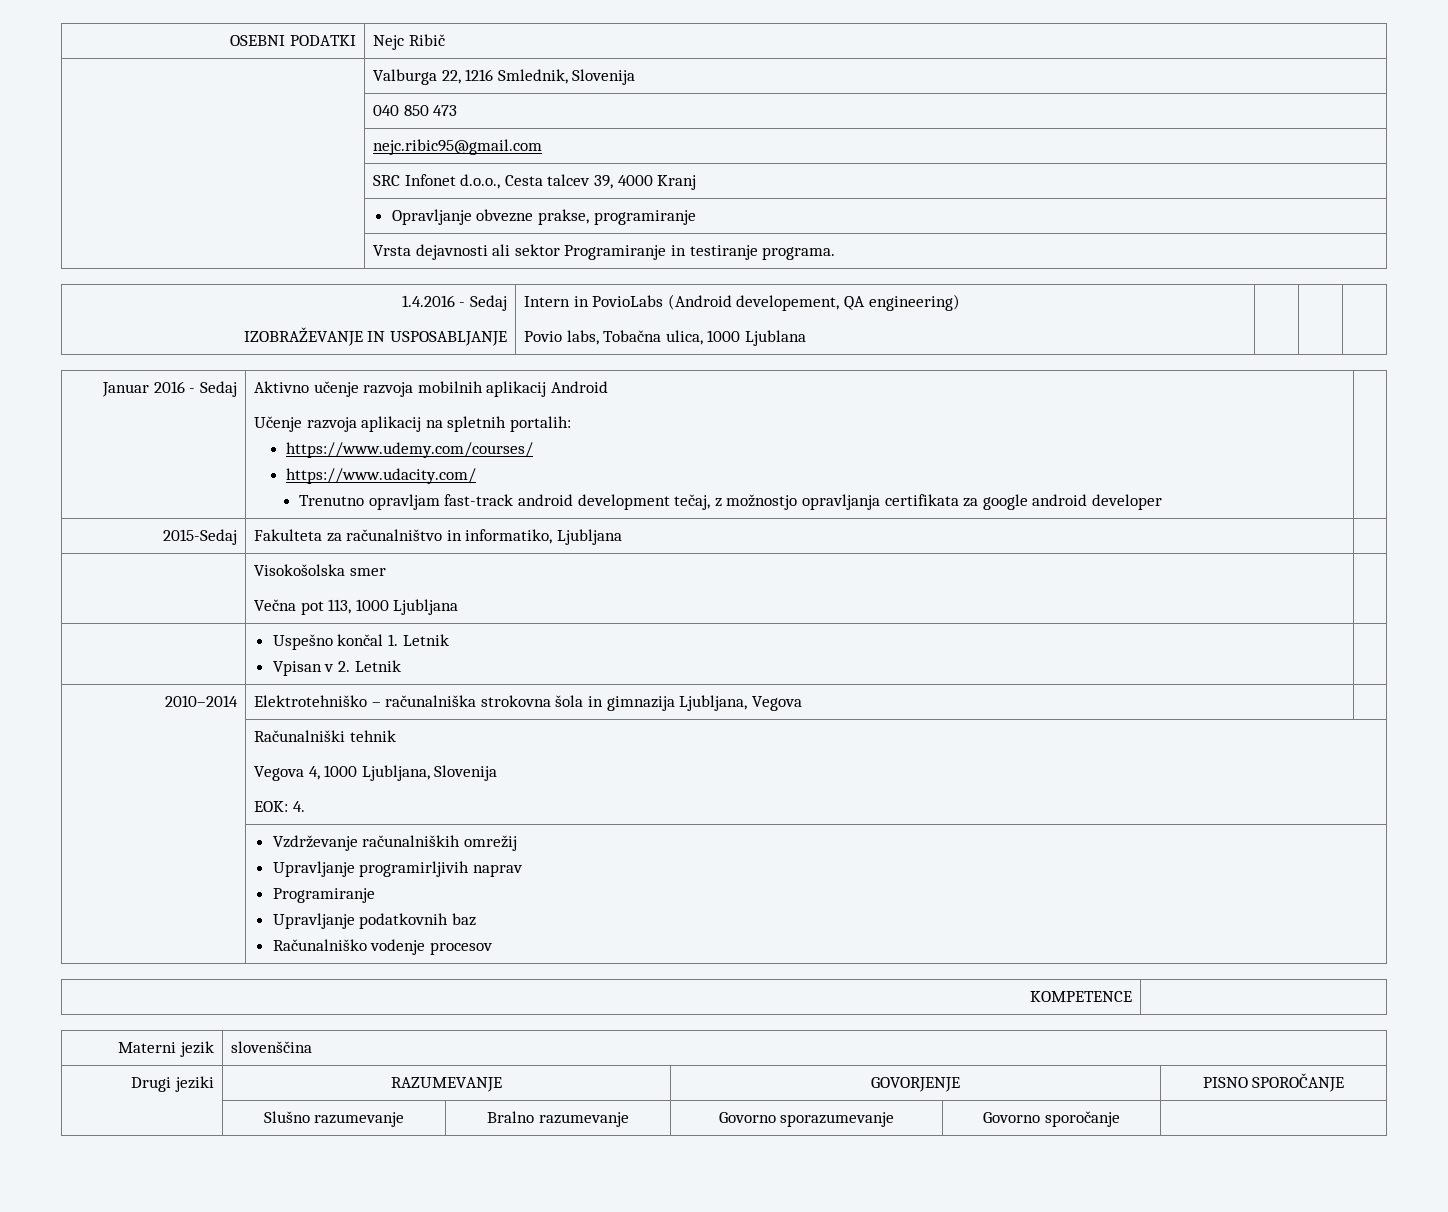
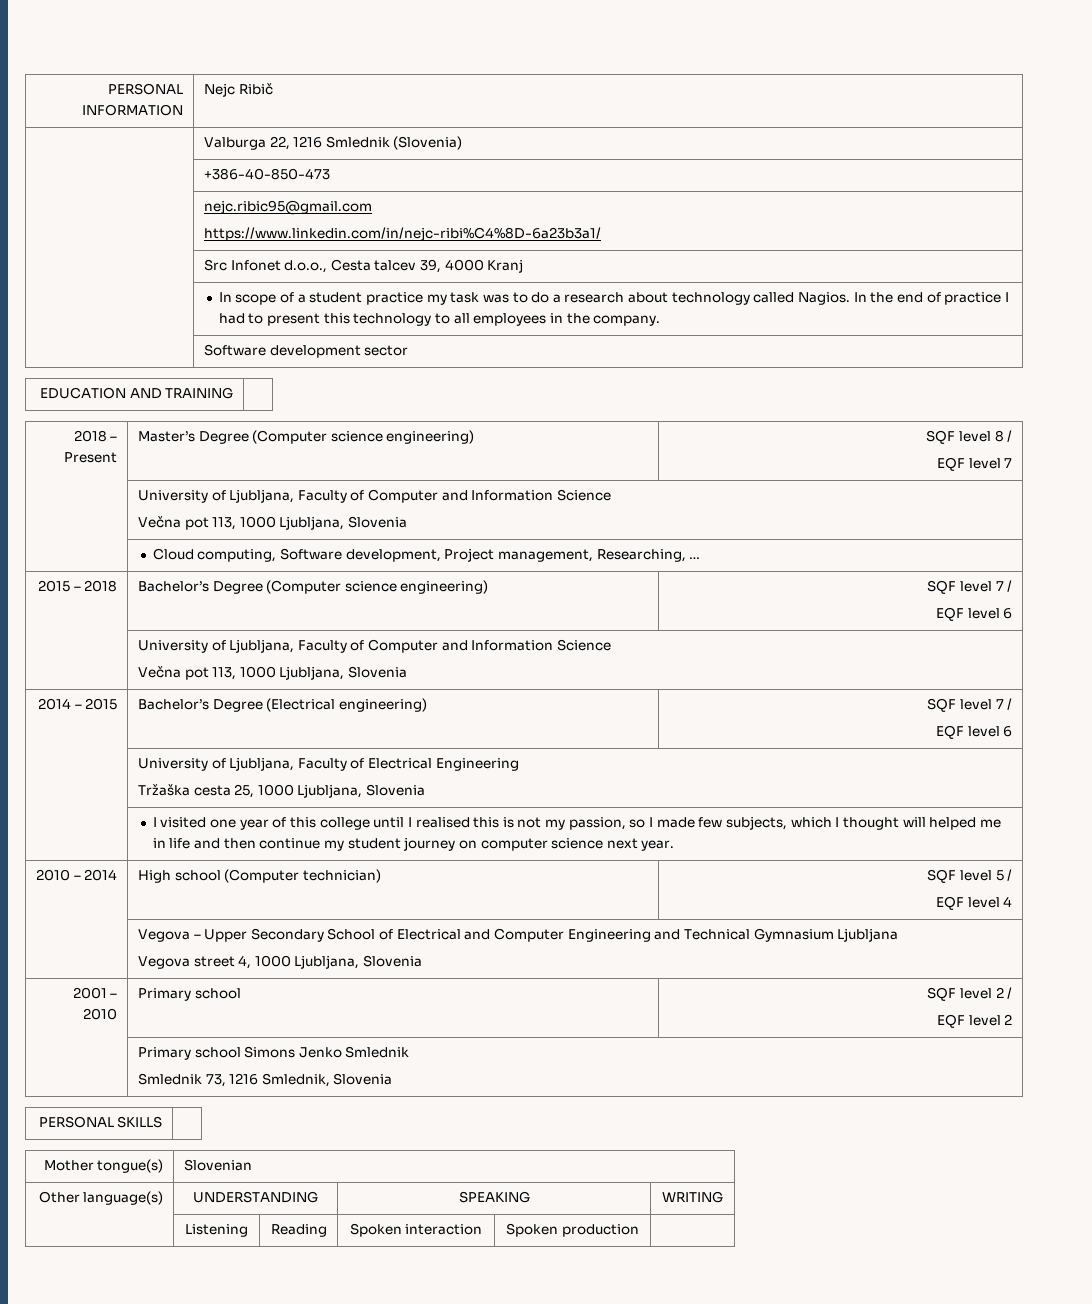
- OSEBNI PODATKI | Nejc Ribič
+ PERSONAL INFORMATION | Nejc Ribič
- | Valburga 22, 1216 Smlednik, Slovenija
- | 040 850 473
+ | Valburga 22, 1216 Smlednik (Slovenia)
+ | +386-40-850-473
  | nejc.ribic95@gmail.com
- | SRC Infonet d.o.o., Cesta talcev 39, 4000 Kranj
+ https://www.linkedin.com/in/nejc-ribi%C4%8D-6a23b3a1/
+ | Src Infonet d.o.o., Cesta talcev 39, 4000 Kranj
- | Opravljanje obvezne prakse, programiranje
- | Vrsta dejavnosti ali sektor Programiranje in testiranje programa.
- 1.4.2016 - Sedaj
- IZOBRAŽEVANJE IN USPOSABLJANJE | Intern in PovioLabs (Android developement, QA engineering)
- Povio labs, Tobačna ulica, 1000 Ljublana | | |
- Januar 2016 - Sedaj | Aktivno učenje razvoja mobilnih aplikacij Android
- Učenje razvoja aplikacij na spletnih portalih:
- https://www.udemy.com/courses/
- https://www.udacity.com/
- Trenutno opravljam fast-track android development tečaj, z možnostjo opravljanja certifikata za google android developer |
- 2015-Sedaj | Fakulteta za računalništvo in informatiko, Ljubljana |
- | Visokošolska smer
- Večna pot 113, 1000 Ljubljana |
- | Uspešno končal 1. Letnik
- Vpisan v 2. Letnik |
- 2010–2014 | Elektrotehniško – računalniška strokovna šola in gimnazija Ljubljana, Vegova |
- | Računalniški tehnik
- Vegova 4, 1000 Ljubljana, Slovenija
- EOK: 4.
- | Vzdrževanje računalniških omrežij
- Upravljanje programirljivih naprav
- Programiranje
- Upravljanje podatkovnih baz
- Računalniško vodenje procesov
- KOMPETENCE |
- Materni jezik | slovenščina
- Drugi jeziki | RAZUMEVANJE | GOVORJENJE | PISNO SPOROČANJE
- | Slušno razumevanje | Bralno razumevanje | Govorno sporazumevanje | Govorno sporočanje |
+ | In scope of a student practice my task was to do a research about technology called Nagios. In the end of practice I had to present this technology to all employees in the company.
+ | Software development sector
+ EDUCATION AND TRAINING |
+ 2018 – Present | Master’s Degree (Computer science engineering) | SQF level 8 /
+ EQF level 7
+ | University of Ljubljana, Faculty of Computer and Information Science
+ Večna pot 113, 1000 Ljubljana, Slovenia
+ | Cloud computing, Software development, Project management, Researching, …
+ 2015 – 2018 | Bachelor’s Degree (Computer science engineering) | SQF level 7 /
+ EQF level 6
+ | University of Ljubljana, Faculty of Computer and Information Science
+ Večna pot 113, 1000 Ljubljana, Slovenia
+ 2014 – 2015 | Bachelor’s Degree (Electrical engineering) | SQF level 7 /
+ EQF level 6
+ | University of Ljubljana, Faculty of Electrical Engineering
+ Tržaška cesta 25, 1000 Ljubljana, Slovenia
+ | I visited one year of this college until I realised this is not my passion, so I made few subjects, which I thought will helped me in life and then continue my student journey on computer science next year.
+ 2010 – 2014 | High school (Computer technician) | SQF level 5 /
+ EQF level 4
+ | Vegova – Upper Secondary School of Electrical and Computer Engineering and Technical Gymnasium Ljubljana
+ Vegova street 4, 1000 Ljubljana, Slovenia
+ 2001 – 2010 | Primary school | SQF level 2 /
+ EQF level 2
+ | Primary school Simons Jenko Smlednik
+ Smlednik 73, 1216 Smlednik, Slovenia
+ PERSONAL SKILLS |
+ Mother tongue(s) | Slovenian
+ Other language(s) | UNDERSTANDING | SPEAKING | WRITING
+ | Listening | Reading | Spoken interaction | Spoken production |

